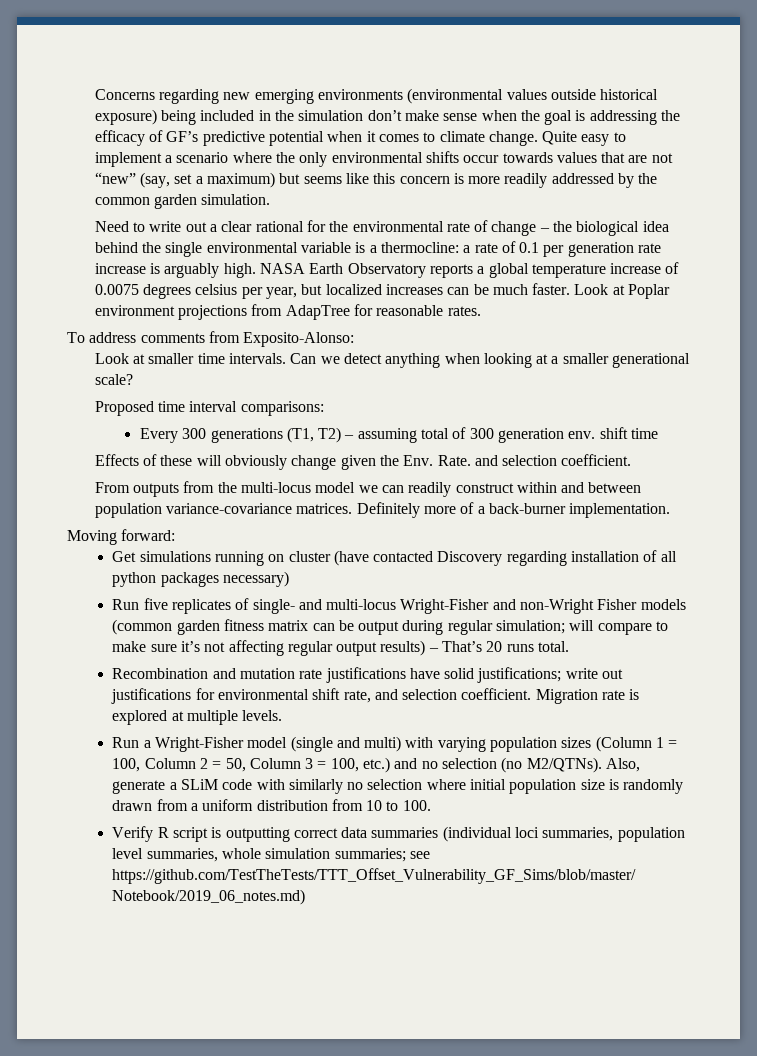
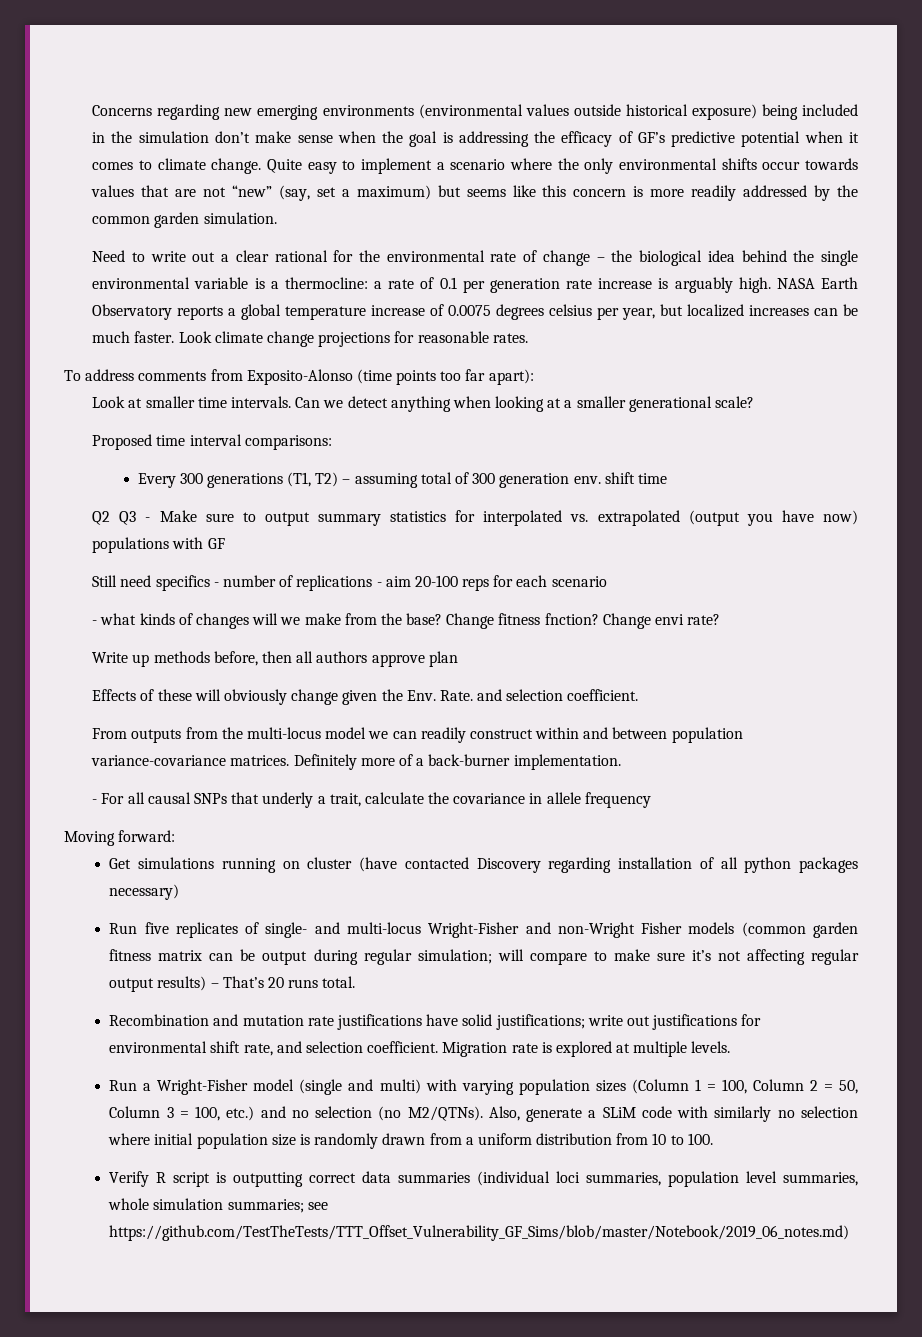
- Look at Poplar environment projections from AdapTree for reasonable rates.
+ Look climate change projections for reasonable rates.
- To address comments from Exposito-Alonso:
+ To address comments from Exposito-Alonso (time points too far apart):
+ Q2 Q3 - Make sure to output summary statistics for interpolated vs. extrapolated (output you have now) populations with GF
+ Still need specifics - number of replications - aim 20-100 reps for each scenario
+ - what kinds of changes will we make from the base? Change fitness fnction? Change envi rate?
+ Write up methods before, then all authors approve plan
+ - For all causal SNPs that underly a trait, calculate the covariance in allele frequency

